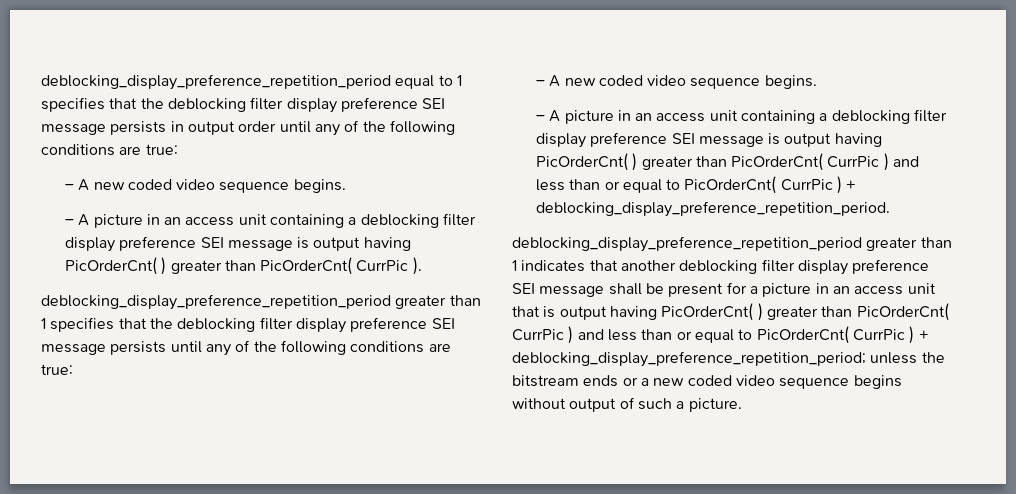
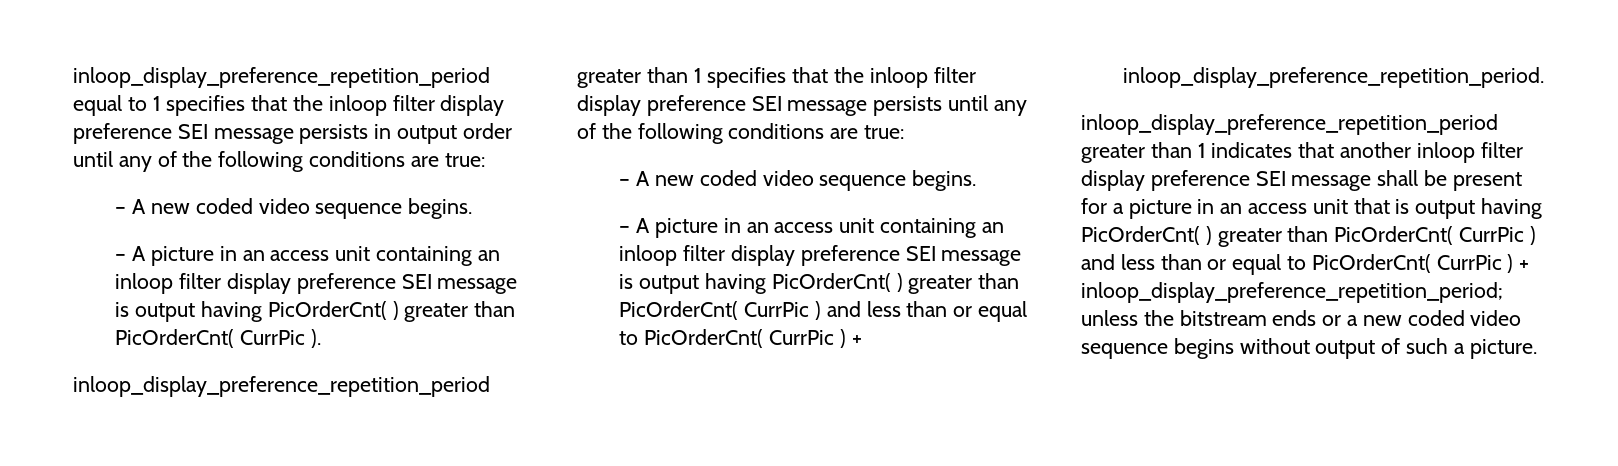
- deblocking_display_preference_repetition_period equal to 1 specifies that the deblocking filter display preference SEI message persists in output order until any of the following conditions are true:
+ inloop_display_preference_repetition_period equal to 1 specifies that the inloop filter display preference SEI message persists in output order until any of the following conditions are true:
- – A picture in an access unit containing a deblocking filter display preference SEI message is output having PicOrderCnt( ) greater than PicOrderCnt( CurrPic ).
+ – A picture in an access unit containing an inloop filter display preference SEI message is output having PicOrderCnt( ) greater than PicOrderCnt( CurrPic ).
- deblocking_display_preference_repetition_period greater than 1 specifies that the deblocking filter display preference SEI message persists until any of the following conditions are true:
+ inloop_display_preference_repetition_period greater than 1 specifies that the inloop filter display preference SEI message persists until any of the following conditions are true:
- – A picture in an access unit containing a deblocking filter display preference SEI message is output having PicOrderCnt( ) greater than PicOrderCnt( CurrPic ) and less than or equal to PicOrderCnt( CurrPic ) + deblocking_display_preference_repetition_period.
- deblocking_display_preference_repetition_period greater than 1 indicates that another deblocking filter display preference SEI message shall be present for a picture in an access unit that is output having PicOrderCnt( ) greater than PicOrderCnt( CurrPic ) and less than or equal to PicOrderCnt( CurrPic ) + deblocking_display_preference_repetition_period;
+ – A picture in an access unit containing an inloop filter display preference SEI message is output having PicOrderCnt( ) greater than PicOrderCnt( CurrPic ) and less than or equal to PicOrderCnt( CurrPic ) + inloop_display_preference_repetition_period.
+ inloop_display_preference_repetition_period greater than 1 indicates that another inloop filter display preference SEI message shall be present for a picture in an access unit that is output having PicOrderCnt( ) greater than PicOrderCnt( CurrPic ) and less than or equal to PicOrderCnt( CurrPic ) + inloop_display_preference_repetition_period;

